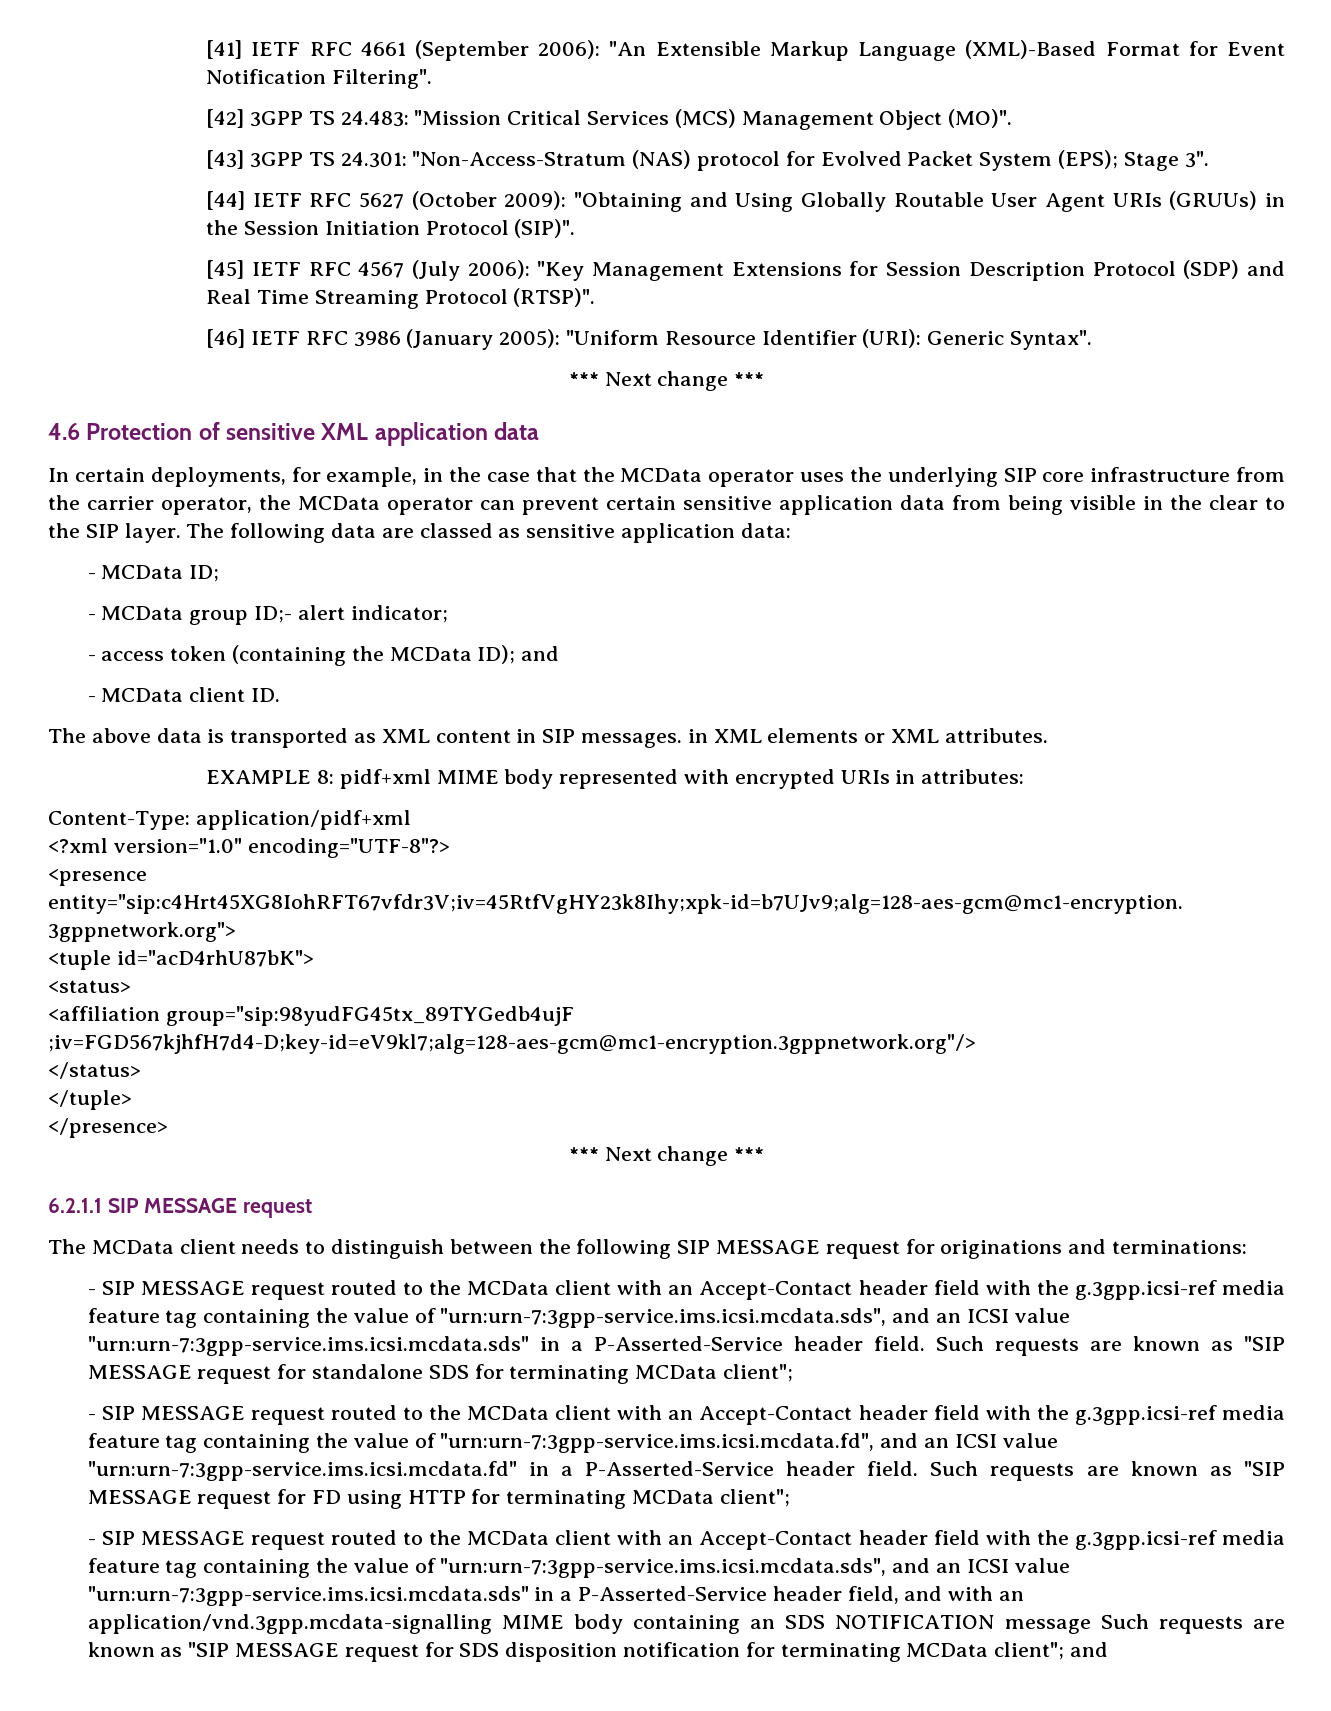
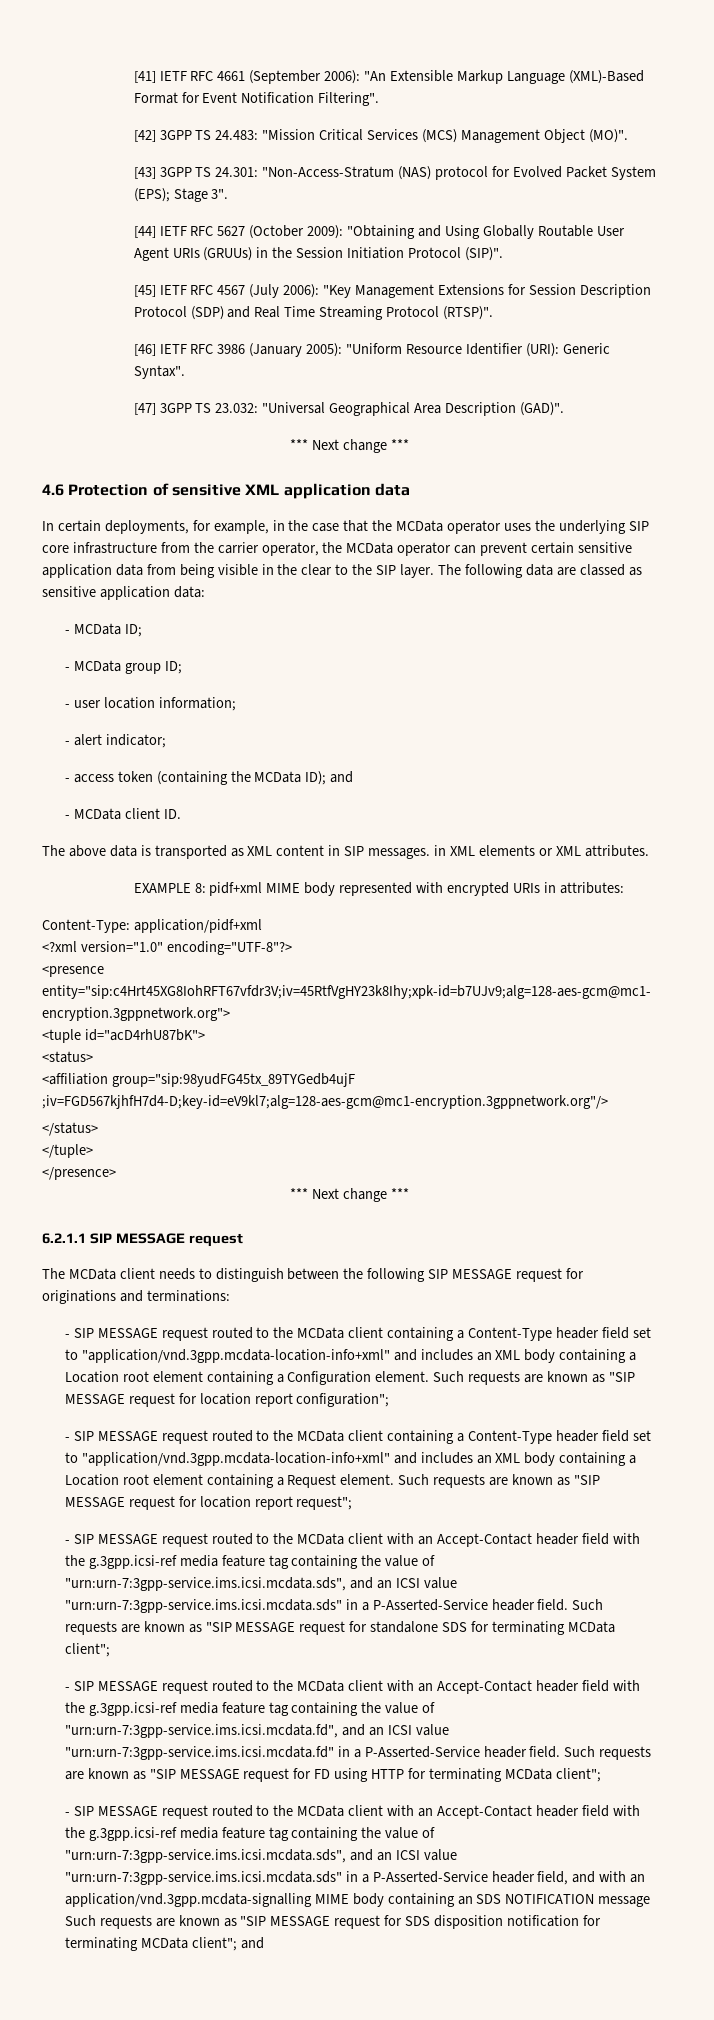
+ [47] 3GPP TS 23.032: "Universal Geographical Area Description (GAD)".
- - MCData group ID;- alert indicator;
+ - MCData group ID;
+ - user location information;
+ - alert indicator;
+ - SIP MESSAGE request routed to the MCData client containing a Content-Type header field set to "application/vnd.3gpp.mcdata-location-info+xml" and includes an XML body containing a Location root element containing a Configuration element. Such requests are known as "SIP MESSAGE request for location report configuration";
+ - SIP MESSAGE request routed to the MCData client containing a Content-Type header field set to "application/vnd.3gpp.mcdata-location-info+xml" and includes an XML body containing a Location root element containing a Request element. Such requests are known as "SIP MESSAGE request for location report request";

